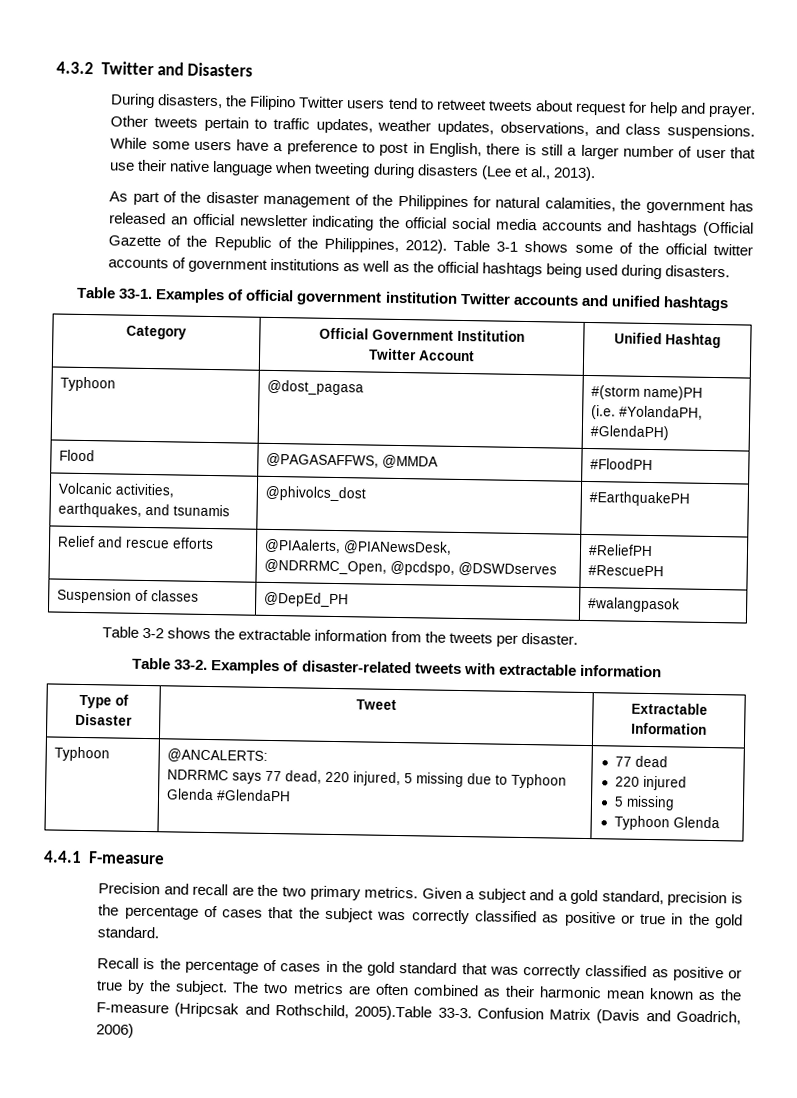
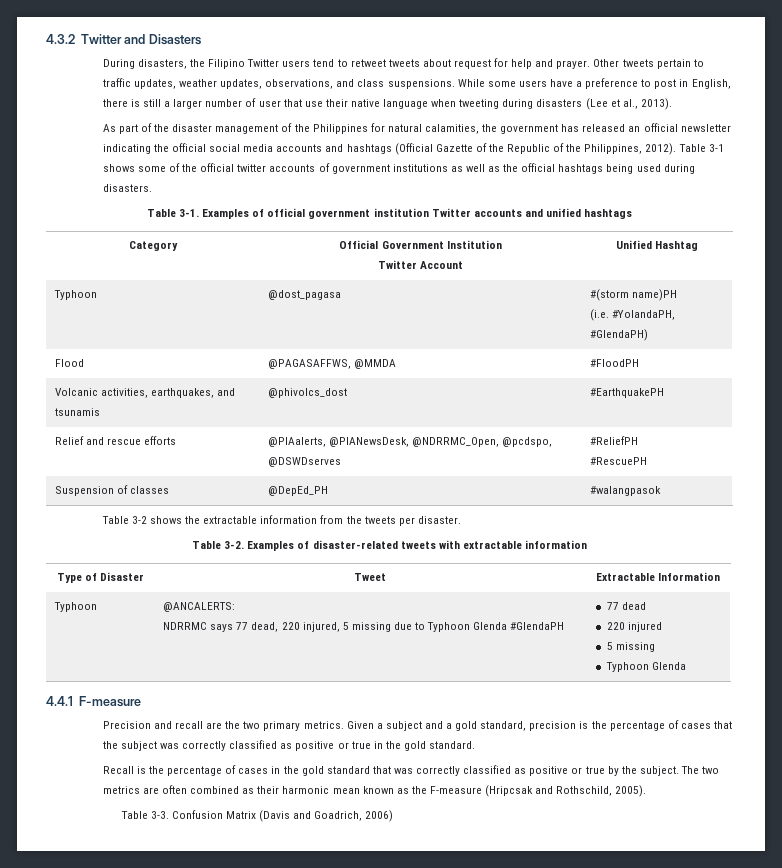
- Table 33-1.
+ Table 3-1.
- Table 33-2.
+ Table 3-2.
- The two metrics are often combined as their harmonic mean known as the F-measure (Hripcsak and Rothschild, 2005).Table 33-3.
+ The two metrics are often combined as their harmonic mean known as the F-measure (Hripcsak and Rothschild, 2005).
+ Table 3-3.

